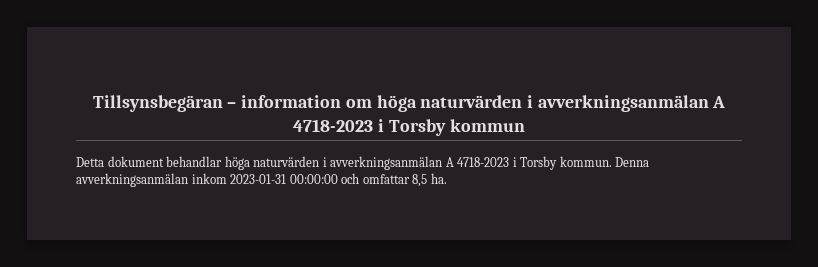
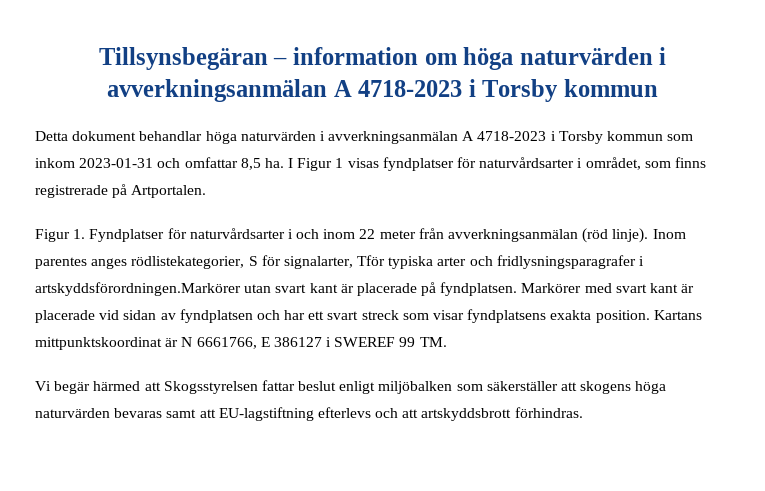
- Detta dokument behandlar höga naturvärden i avverkningsanmälan A 4718-2023 i Torsby kommun. Denna avverkningsanmälan inkom 2023-01-31 00:00:00 och omfattar 8,5 ha.
+ Detta dokument behandlar höga naturvärden i avverkningsanmälan A 4718-2023 i Torsby kommun som inkom 2023-01-31 och omfattar 8,5 ha.
+ I Figur 1 visas fyndplatser för naturvårdsarter i området, som finns registrerade på Artportalen.
+ Figur 1. Fyndplatser för naturvårdsarter i och inom 22 meter från avverkningsanmälan (röd linje). Inom parentes anges rödlistekategorier, S för signalarter, Tför typiska arter och fridlysningsparagrafer i artskyddsförordningen.Markörer utan svart kant är placerade på fyndplatsen. Markörer med svart kant är placerade vid sidan av fyndplatsen och har ett svart streck som visar fyndplatsens exakta position. Kartans mittpunktskoordinat är N 6661766, E 386127 i SWEREF 99 TM.
+ Vi begär härmed att Skogsstyrelsen fattar beslut enligt miljöbalken som säkerställer att skogens höga naturvärden bevaras samt att EU-lagstiftning efterlevs och att artskyddsbrott förhindras.

